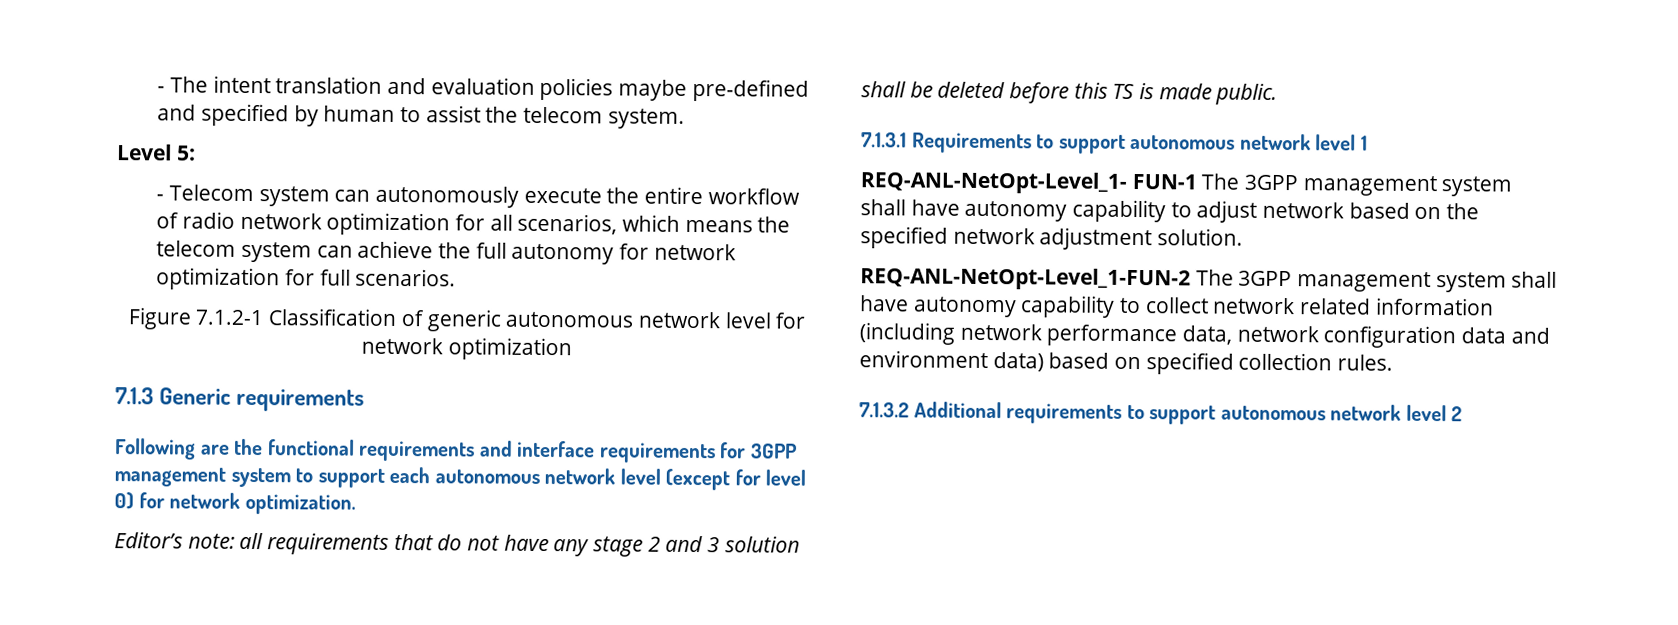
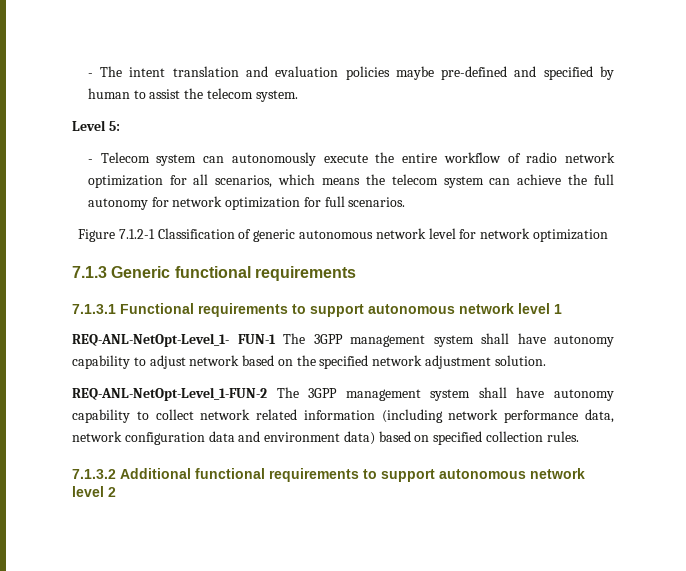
- 7.1.3 Generic requirements
+ 7.1.3 Generic functional requirements
- Following are the functional requirements and interface requirements for 3GPP management system to support each autonomous network level (except for level 0) for network optimization.
- Editor’s note: all requirements that do not have any stage 2 and 3 solution shall be deleted before this TS is made public.
- 7.1.3.1 Requirements to support autonomous network level 1
+ 7.1.3.1 Functional requirements to support autonomous network level 1
- 7.1.3.2 Additional requirements to support autonomous network level 2
+ 7.1.3.2 Additional functional requirements to support autonomous network level 2

